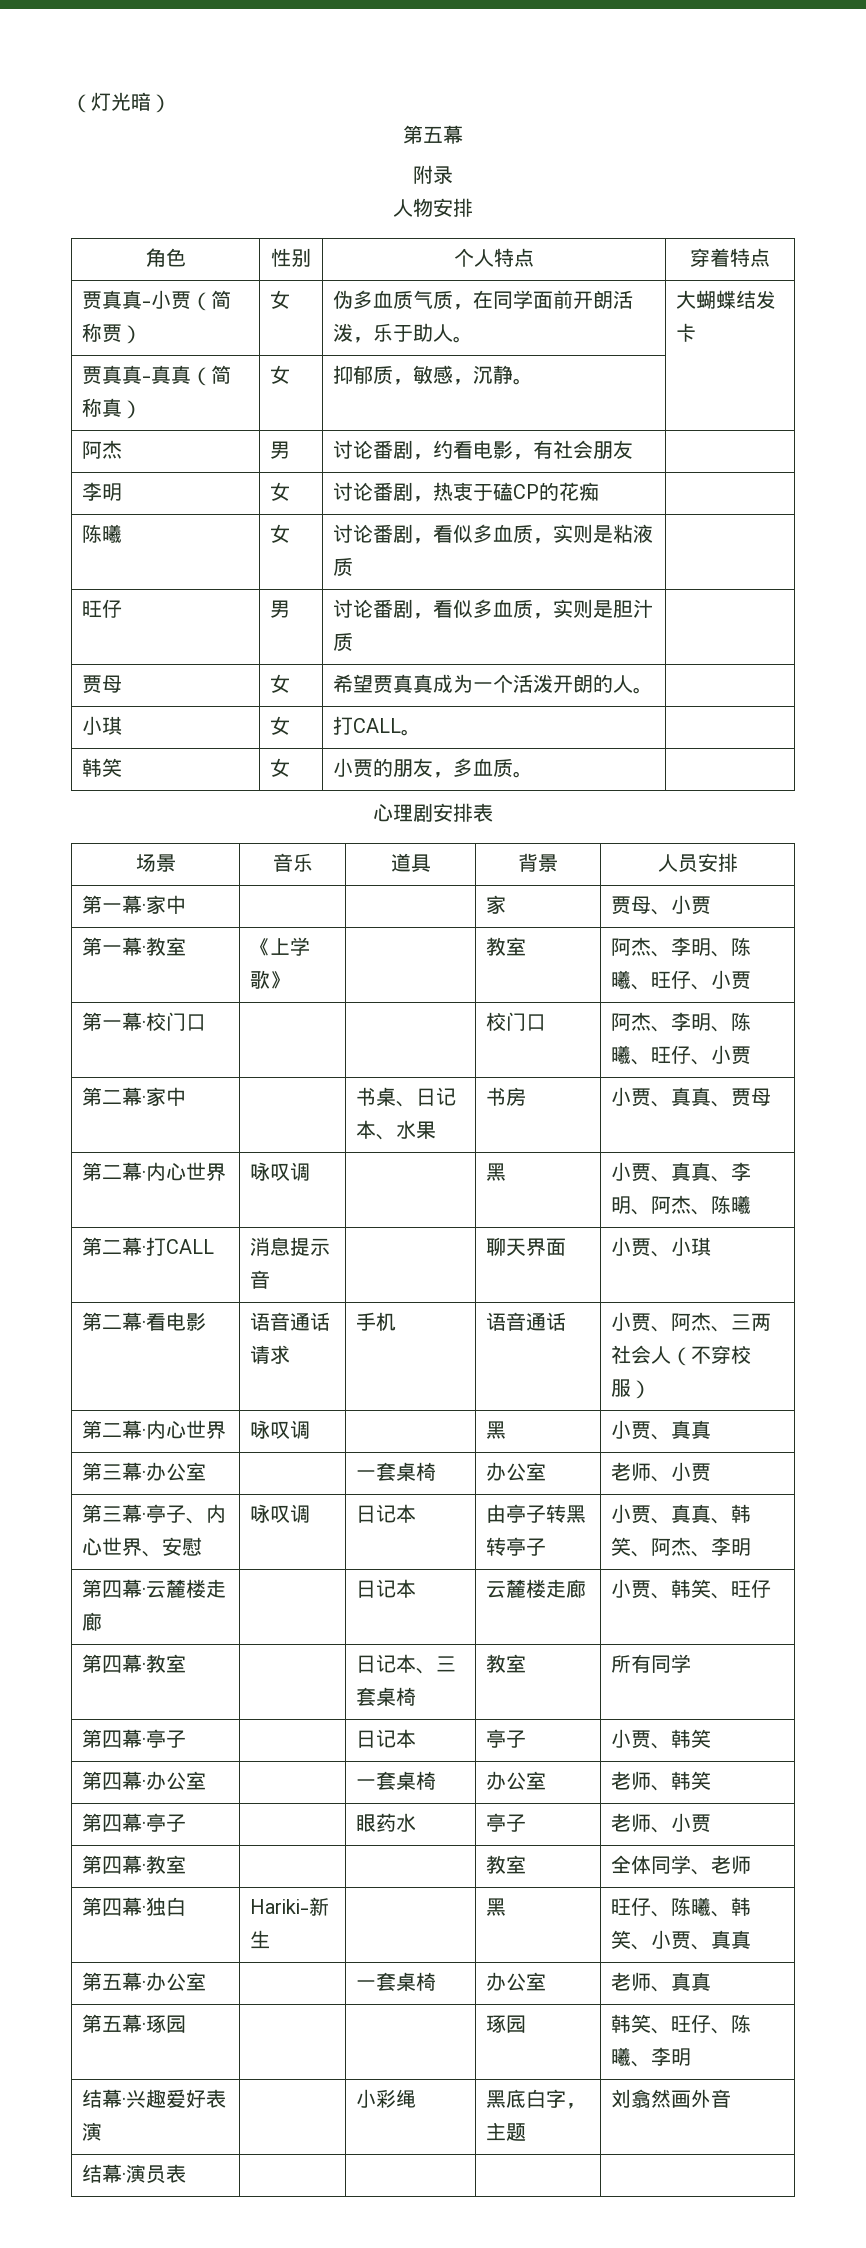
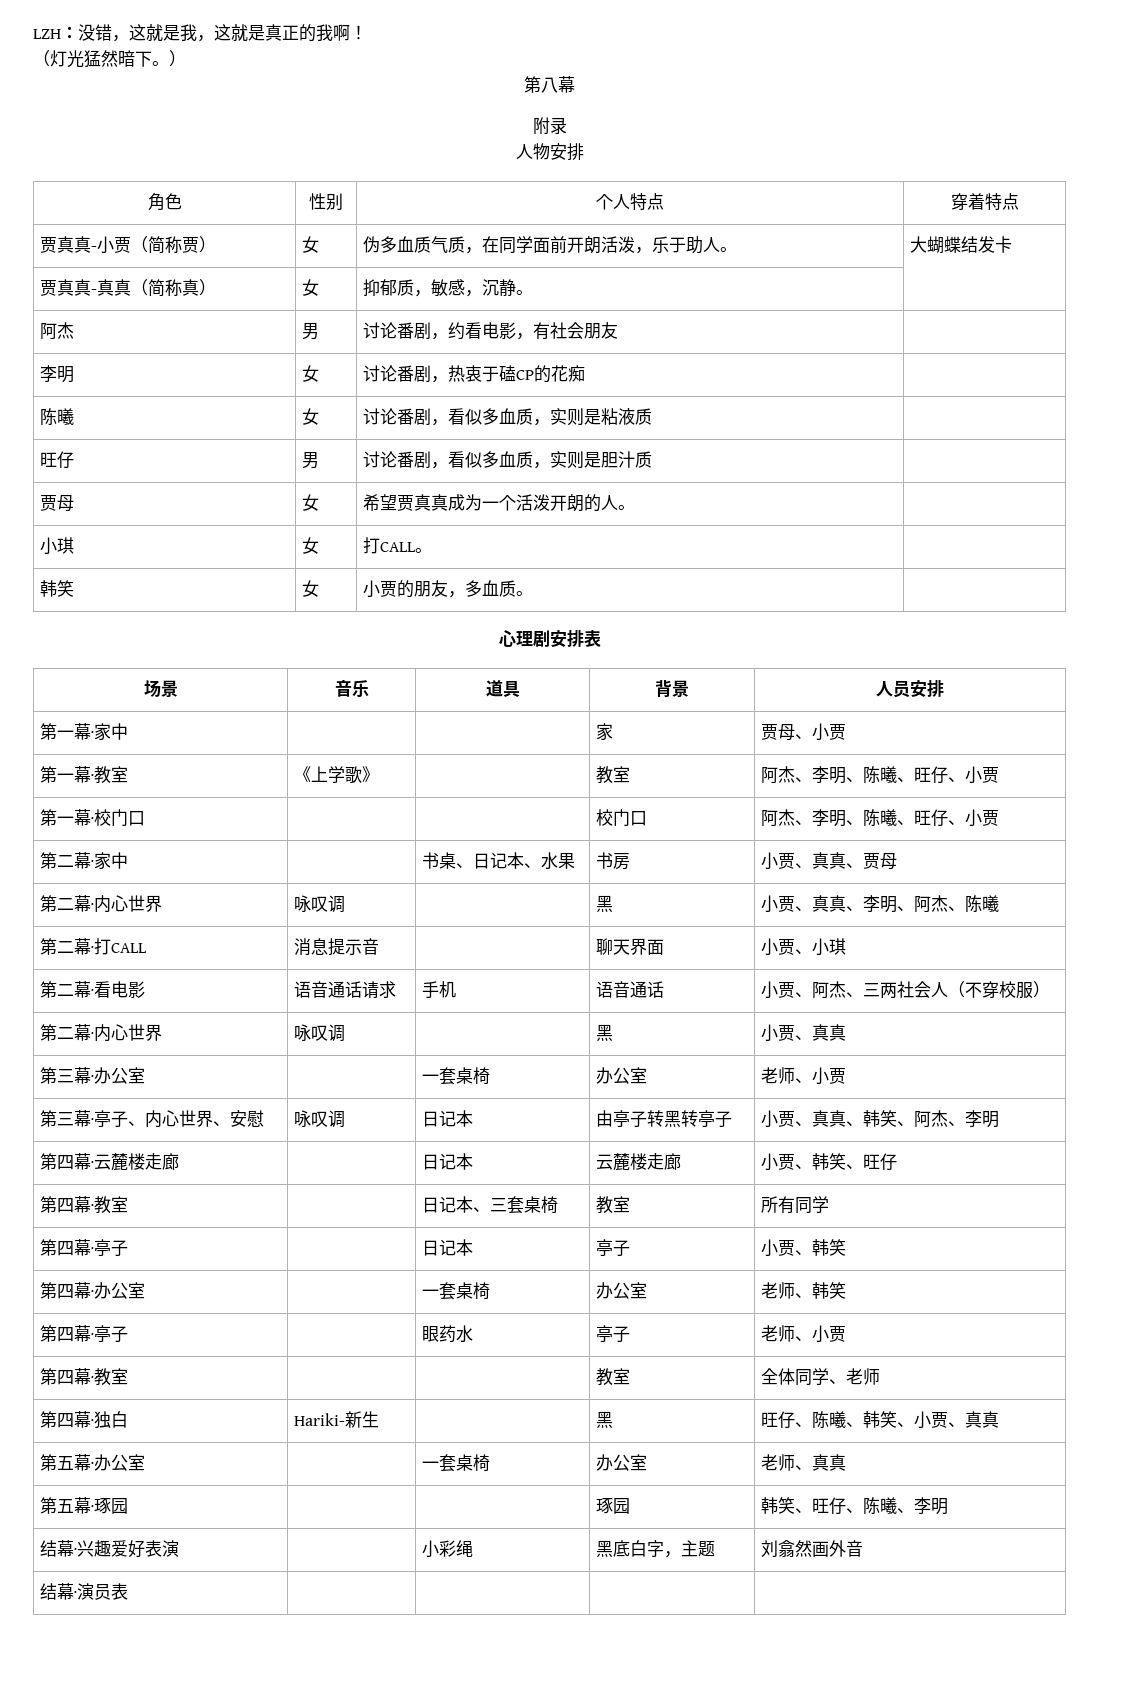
- （灯光暗）
- 第五幕
+ LZH：没错，这就是我，这就是真正的我啊！
+ （灯光猛然暗下。）
+ 第八幕

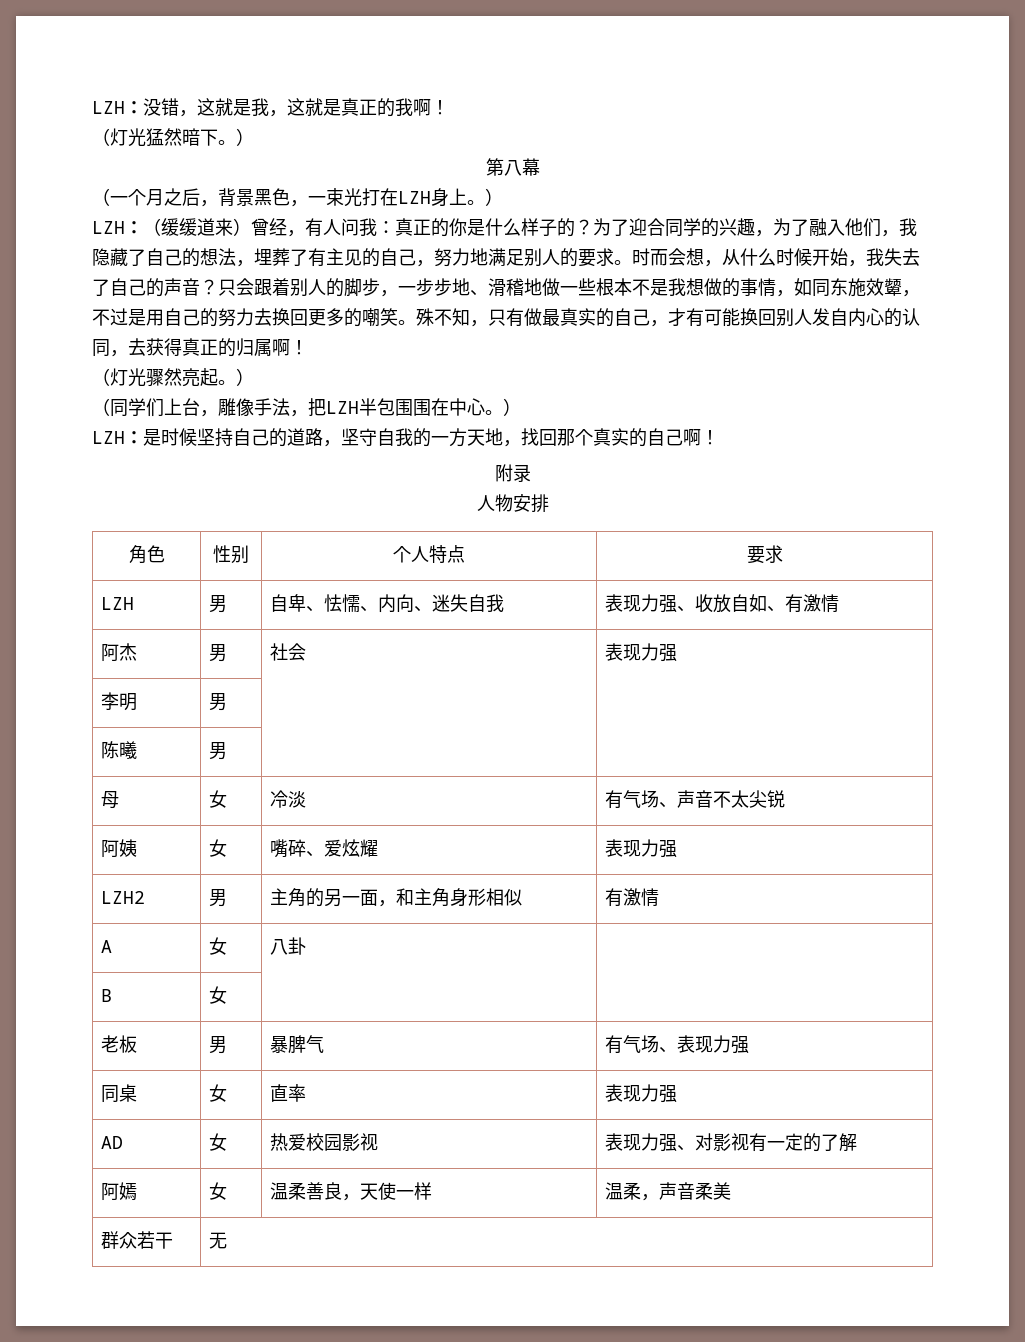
+ （一个月之后，背景黑色，一束光打在LZH身上。）
+ LZH：（缓缓道来）曾经，有人问我：真正的你是什么样子的？为了迎合同学的兴趣，为了融入他们，我隐藏了自己的想法，埋葬了有主见的自己，努力地满足别人的要求。时而会想，从什么时候开始，我失去了自己的声音？只会跟着别人的脚步，一步步地、滑稽地做一些根本不是我想做的事情，如同东施效颦，不过是用自己的努力去换回更多的嘲笑。殊不知，只有做最真实的自己，才有可能换回别人发自内心的认同，去获得真正的归属啊！
+ （灯光骤然亮起。）
+ （同学们上台，雕像手法，把LZH半包围围在中心。）
+ LZH：是时候坚持自己的道路，坚守自我的一方天地，找回那个真实的自己啊！
- 角色 | 性别 | 个人特点 | 穿着特点
- 贾真真-小贾（简称贾） | 女 | 伪多血质气质，在同学面前开朗活泼，乐于助人。 | 大蝴蝶结发卡
- 贾真真-真真（简称真） | 女 | 抑郁质，敏感，沉静。 |
- 阿杰 | 男 | 讨论番剧，约看电影，有社会朋友 |
+ 角色 | 性别 | 个人特点 | 要求
+ LZH | 男 | 自卑、怯懦、内向、迷失自我 | 表现力强、收放自如、有激情
+ 阿杰 | 男 | 社会 | 表现力强
- 李明 | 女 | 讨论番剧，热衷于磕CP的花痴 |
- 陈曦 | 女 | 讨论番剧，看似多血质，实则是粘液质 |
- 旺仔 | 男 | 讨论番剧，看似多血质，实则是胆汁质 |
- 贾母 | 女 | 希望贾真真成为一个活泼开朗的人。 |
- 小琪 | 女 | 打CALL。 |
- 韩笑 | 女 | 小贾的朋友，多血质。 |
- 心理剧安排表
- 场景 | 音乐 | 道具 | 背景 | 人员安排
- 第一幕·家中 | | | 家 | 贾母、小贾
- 第一幕·教室 | 《上学歌》 | | 教室 | 阿杰、李明、陈曦、旺仔、小贾
- 第一幕·校门口 | | | 校门口 | 阿杰、李明、陈曦、旺仔、小贾
- 第二幕·家中 | | 书桌、日记本、水果 | 书房 | 小贾、真真、贾母
- 第二幕·内心世界 | 咏叹调 | | 黑 | 小贾、真真、李明、阿杰、陈曦
- 第二幕·打CALL | 消息提示音 | | 聊天界面 | 小贾、小琪
- 第二幕·看电影 | 语音通话请求 | 手机 | 语音通话 | 小贾、阿杰、三两社会人（不穿校服）
- 第二幕·内心世界 | 咏叹调 | | 黑 | 小贾、真真
- 第三幕·办公室 | | 一套桌椅 | 办公室 | 老师、小贾
- 第三幕·亭子、内心世界、安慰 | 咏叹调 | 日记本 | 由亭子转黑转亭子 | 小贾、真真、韩笑、阿杰、李明
- 第四幕·云麓楼走廊 | | 日记本 | 云麓楼走廊 | 小贾、韩笑、旺仔
- 第四幕·教室 | | 日记本、三套桌椅 | 教室 | 所有同学
- 第四幕·亭子 | | 日记本 | 亭子 | 小贾、韩笑
- 第四幕·办公室 | | 一套桌椅 | 办公室 | 老师、韩笑
- 第四幕·亭子 | | 眼药水 | 亭子 | 老师、小贾
- 第四幕·教室 | | | 教室 | 全体同学、老师
- 第四幕·独白 | Hariki-新生 | | 黑 | 旺仔、陈曦、韩笑、小贾、真真
- 第五幕·办公室 | | 一套桌椅 | 办公室 | 老师、真真
- 第五幕·琢园 | | | 琢园 | 韩笑、旺仔、陈曦、李明
- 结幕·兴趣爱好表演 | | 小彩绳 | 黑底白字，主题 | 刘翕然画外音
- 结幕·演员表 | | | |
+ 李明 | 男 | |
+ 陈曦 | 男 | |
+ 母 | 女 | 冷淡 | 有气场、声音不太尖锐
+ 阿姨 | 女 | 嘴碎、爱炫耀 | 表现力强
+ LZH2 | 男 | 主角的另一面，和主角身形相似 | 有激情
+ A | 女 | 八卦 |
+ B | 女 | |
+ 老板 | 男 | 暴脾气 | 有气场、表现力强
+ 同桌 | 女 | 直率 | 表现力强
+ AD | 女 | 热爱校园影视 | 表现力强、对影视有一定的了解
+ 阿嫣 | 女 | 温柔善良，天使一样 | 温柔，声音柔美
+ 群众若干 | 无

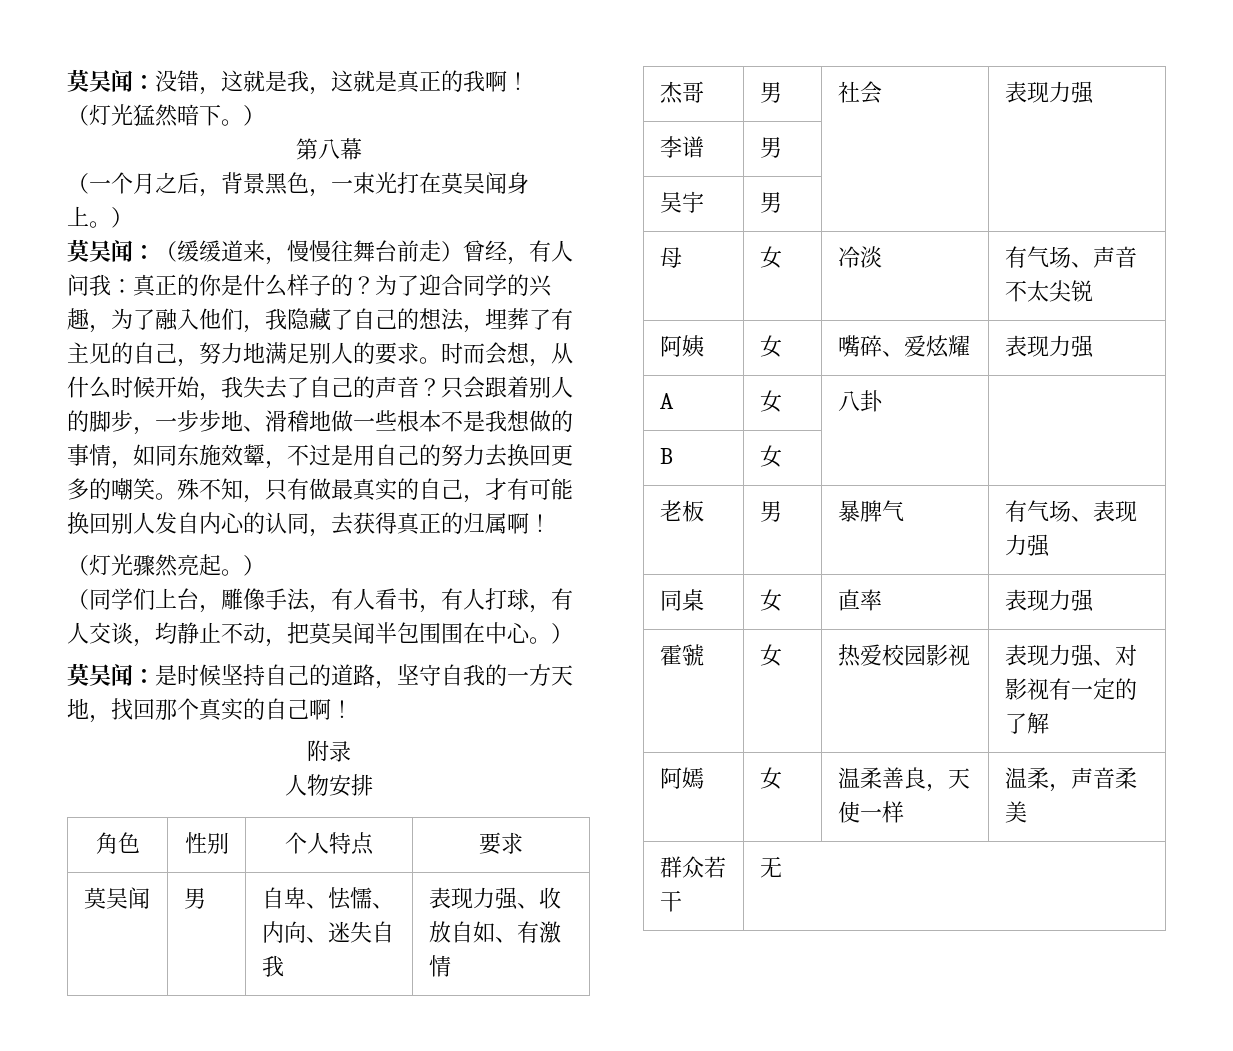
- LZH：没错，这就是我，这就是真正的我啊！
+ 莫吴闻：没错，这就是我，这就是真正的我啊！
- （一个月之后，背景黑色，一束光打在LZH身上。）
+ （一个月之后，背景黑色，一束光打在莫吴闻身上。）
- LZH：（缓缓道来）曾经，有人问我：真正的你是什么样子的？
+ 莫吴闻：（缓缓道来，慢慢往舞台前走）曾经，有人问我：真正的你是什么样子的？
- （同学们上台，雕像手法，把LZH半包围围在中心。）
+ （同学们上台，雕像手法，有人看书，有人打球，有人交谈，均静止不动，把莫吴闻半包围围在中心。）
- LZH：是时候坚持自己的道路，坚守自我的一方天地，找回那个真实的自己啊！
+ 莫吴闻：是时候坚持自己的道路，坚守自我的一方天地，找回那个真实的自己啊！
- LZH | 男 | 自卑、怯懦、内向、迷失自我 | 表现力强、收放自如、有激情
+ 莫吴闻 | 男 | 自卑、怯懦、内向、迷失自我 | 表现力强、收放自如、有激情
- 阿杰 | 男 | 社会 | 表现力强
+ 杰哥 | 男 | 社会 | 表现力强
- 李明 | 男 | |
- 陈曦 | 男 | |
+ 李谱 | 男 | |
+ 吴宇 | 男 | |
- LZH2 | 男 | 主角的另一面，和主角身形相似 | 有激情
- AD | 女 | 热爱校园影视 | 表现力强、对影视有一定的了解
+ 霍虢 | 女 | 热爱校园影视 | 表现力强、对影视有一定的了解

